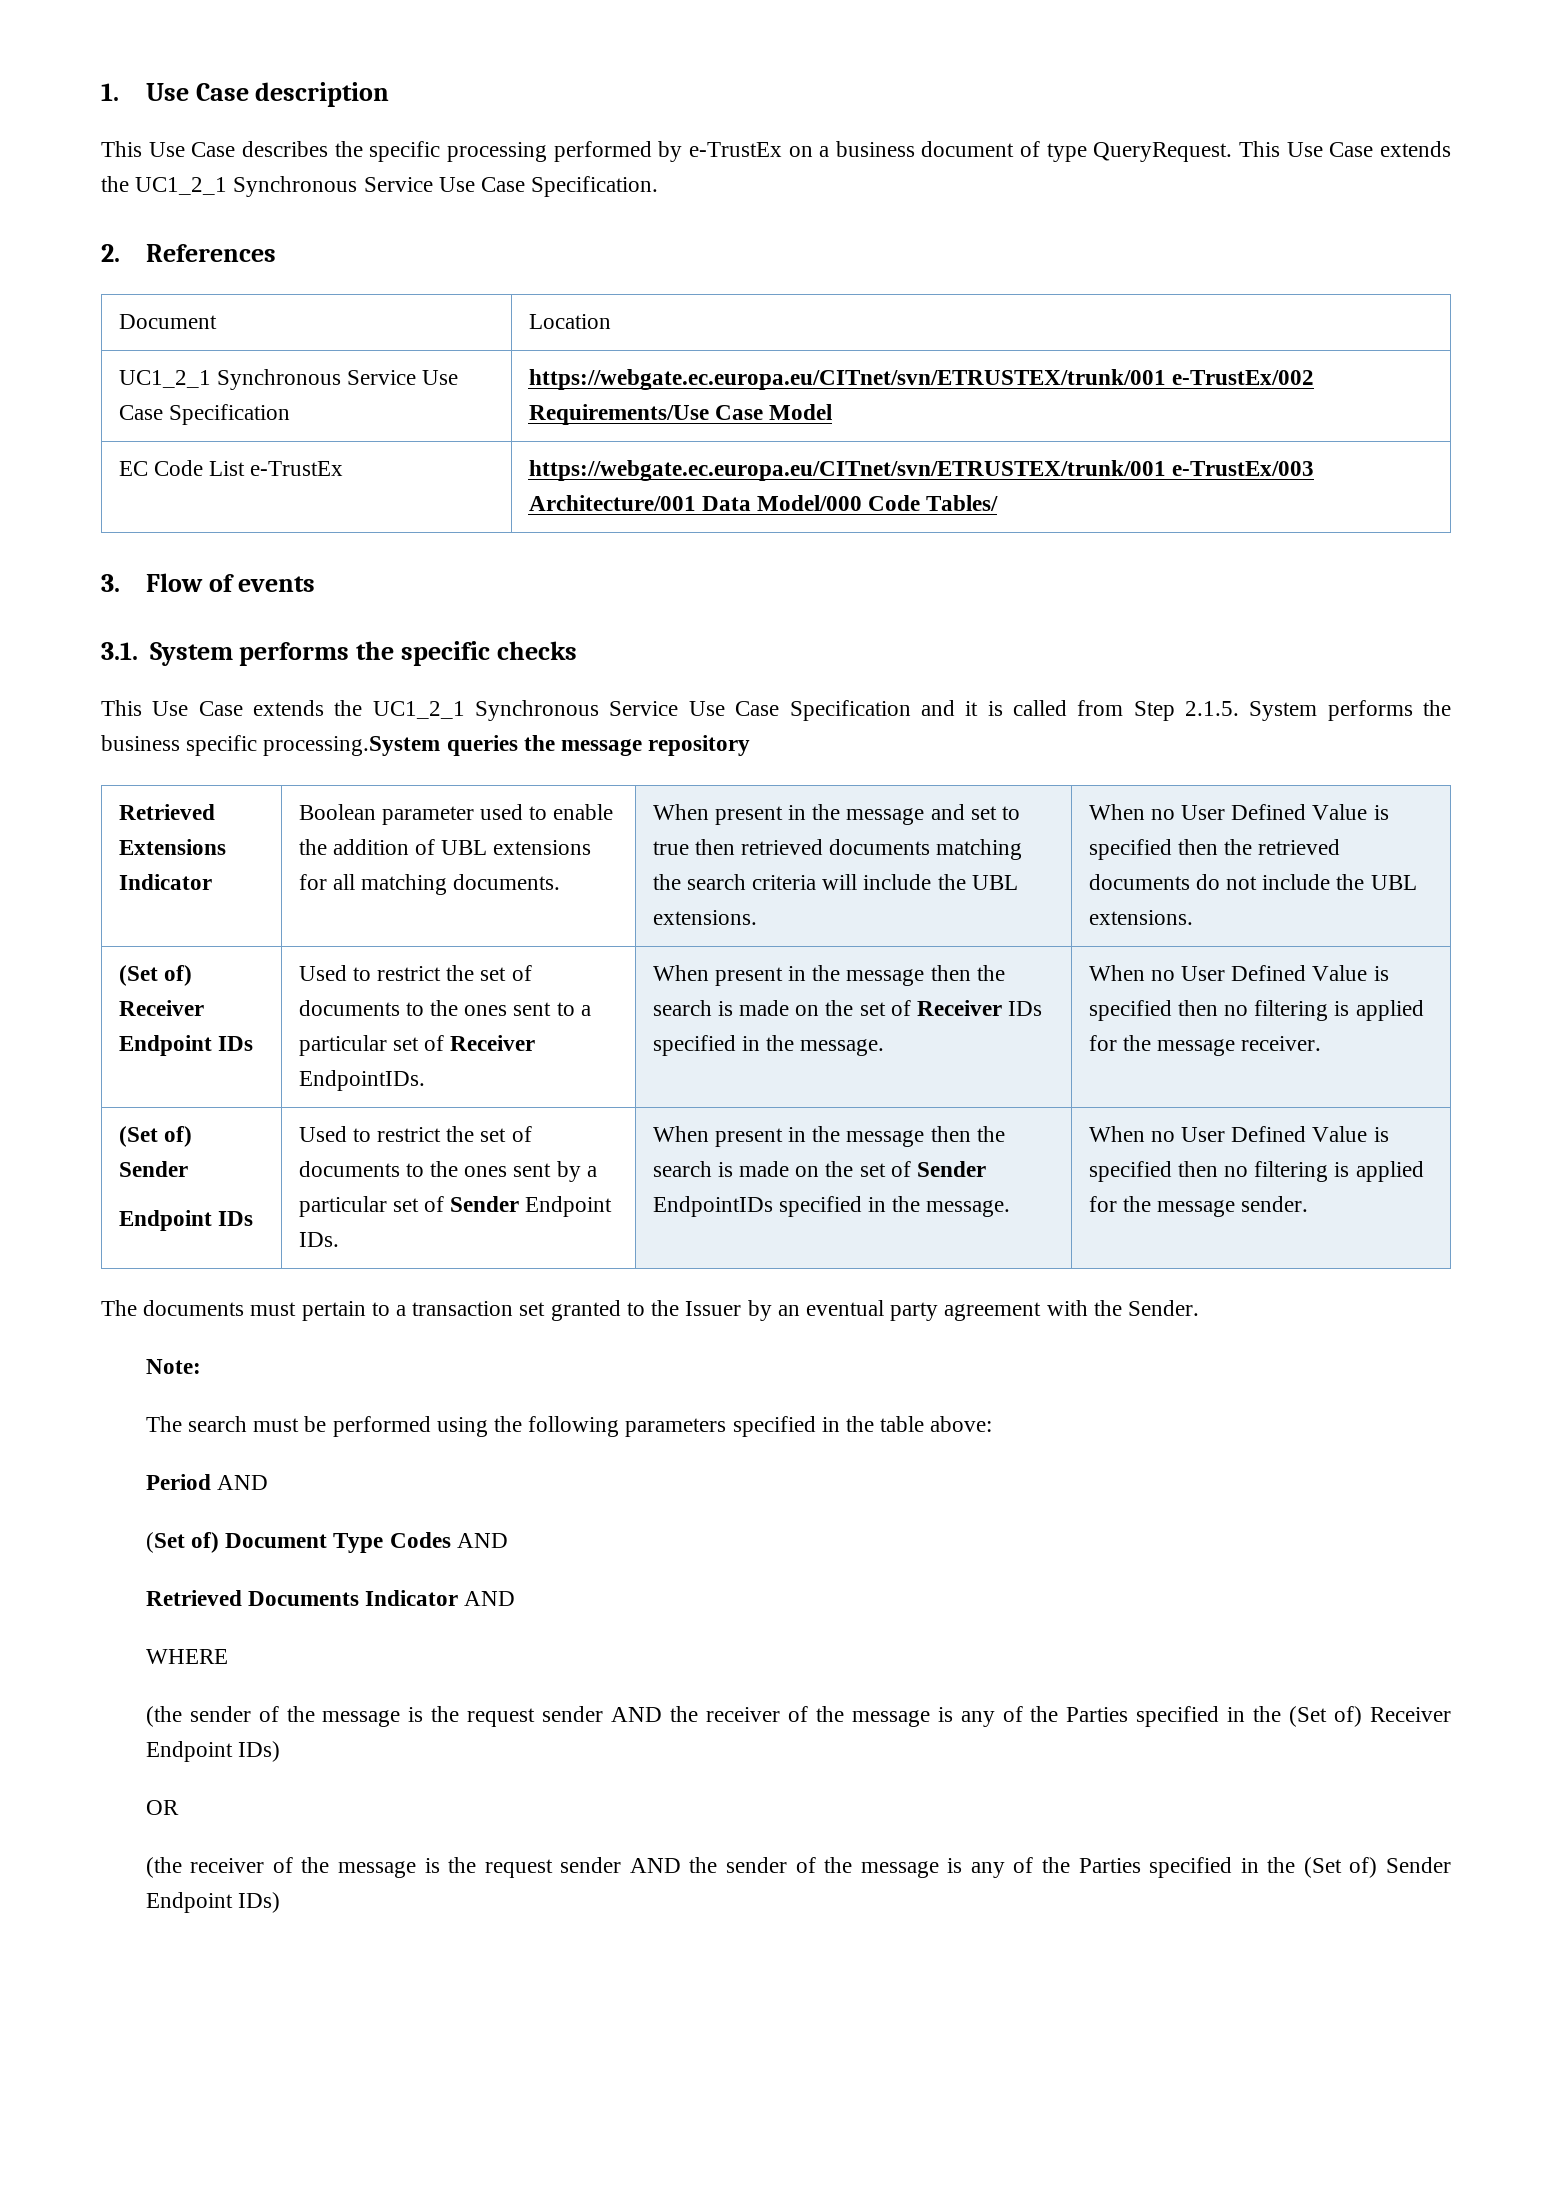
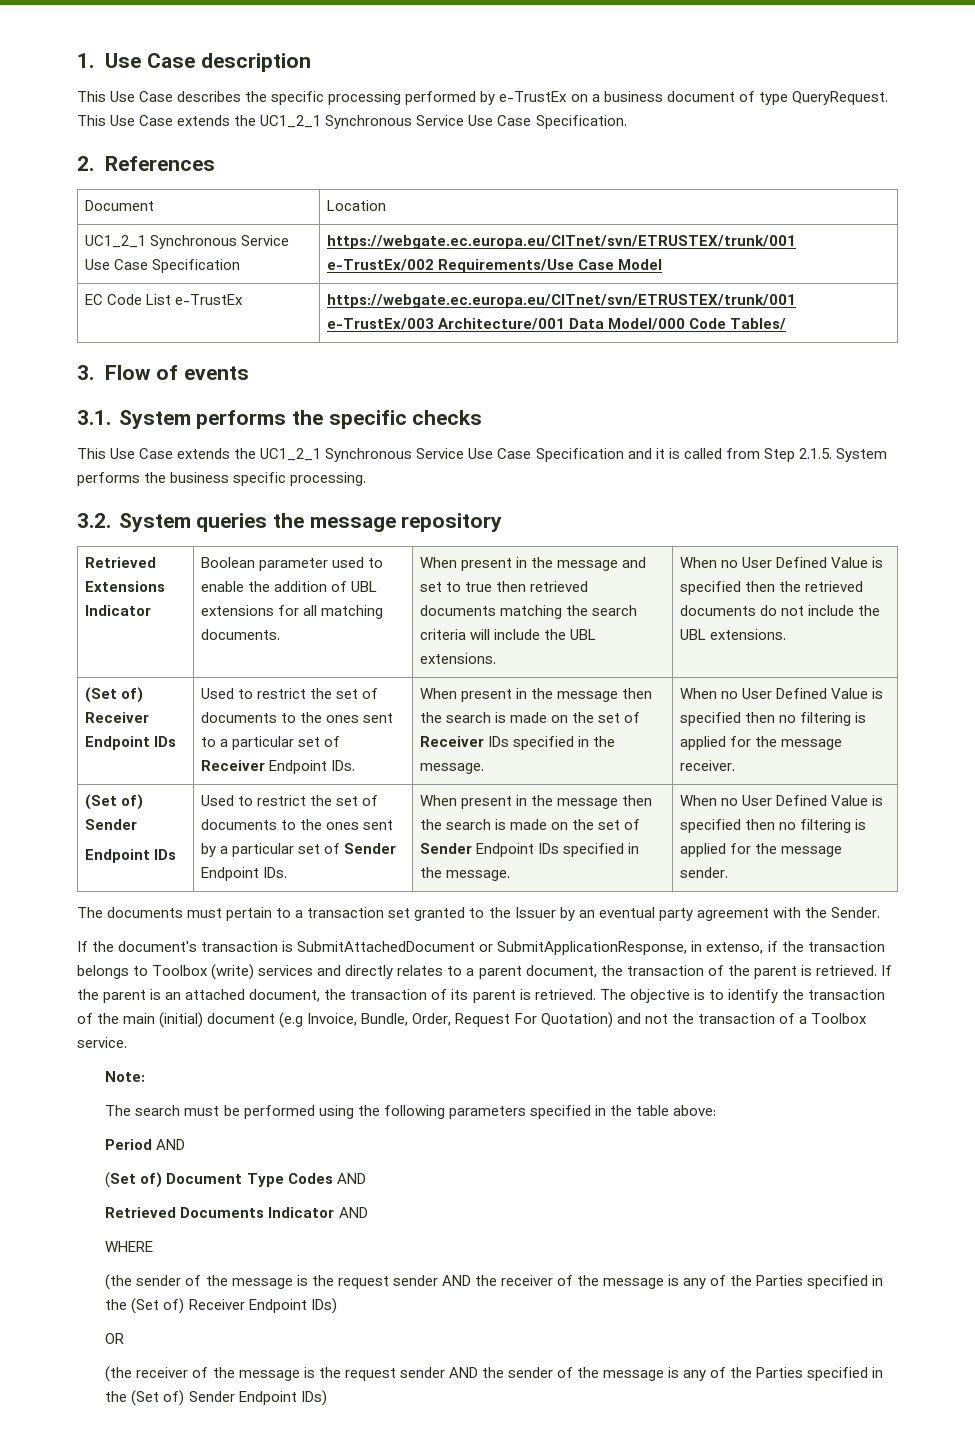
- This Use Case extends the UC1_2_1 Synchronous Service Use Case Specification and it is called from Step 2.1.5. System performs the business specific processing.System queries the message repository
+ This Use Case extends the UC1_2_1 Synchronous Service Use Case Specification and it is called from Step 2.1.5. System performs the business specific processing.
+ 3.2. System queries the message repository
- Used to restrict the set of documents to the ones sent to a particular set of Receiver EndpointIDs.
+ Used to restrict the set of documents to the ones sent to a particular set of Receiver Endpoint IDs.
- When present in the message then the search is made on the set of Sender EndpointIDs specified in the message.
+ When present in the message then the search is made on the set of Sender Endpoint IDs specified in the message.
+ If the document's transaction is SubmitAttachedDocument or SubmitApplicationResponse, in extenso, if the transaction belongs to Toolbox (write) services and directly relates to a parent document, the transaction of the parent is retrieved. If the parent is an attached document, the transaction of its parent is retrieved. The objective is to identify the transaction of the main (initial) document (e.g Invoice, Bundle, Order, Request For Quotation) and not the transaction of a Toolbox service.

